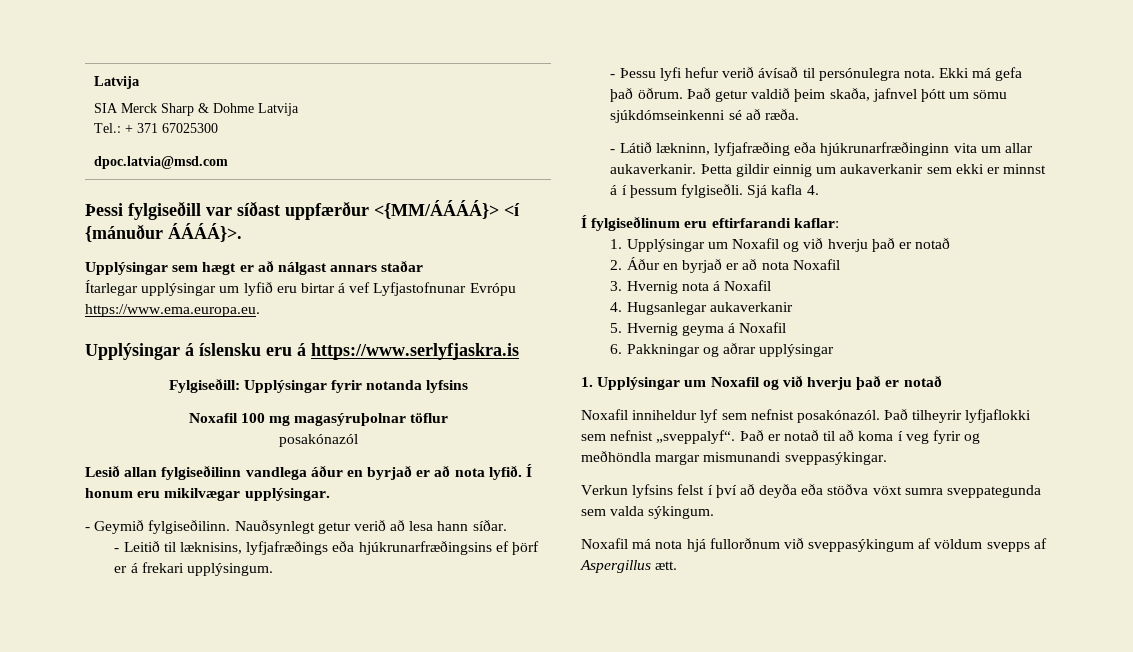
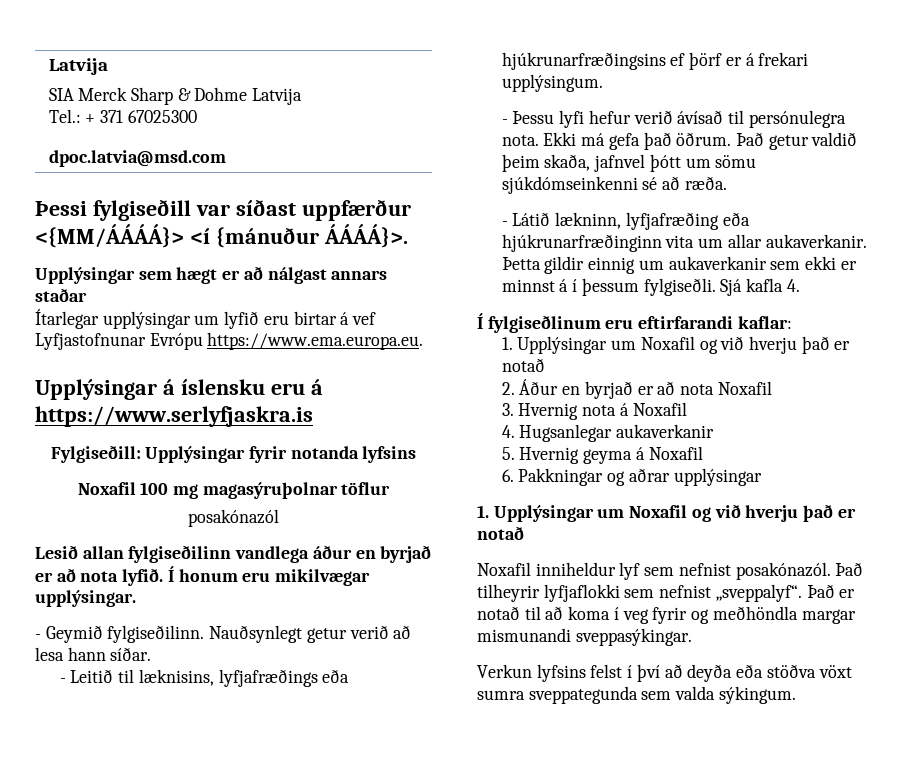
- Noxafil má nota hjá fullorðnum við sveppasýkingum af völdum svepps af Aspergillus ætt.

